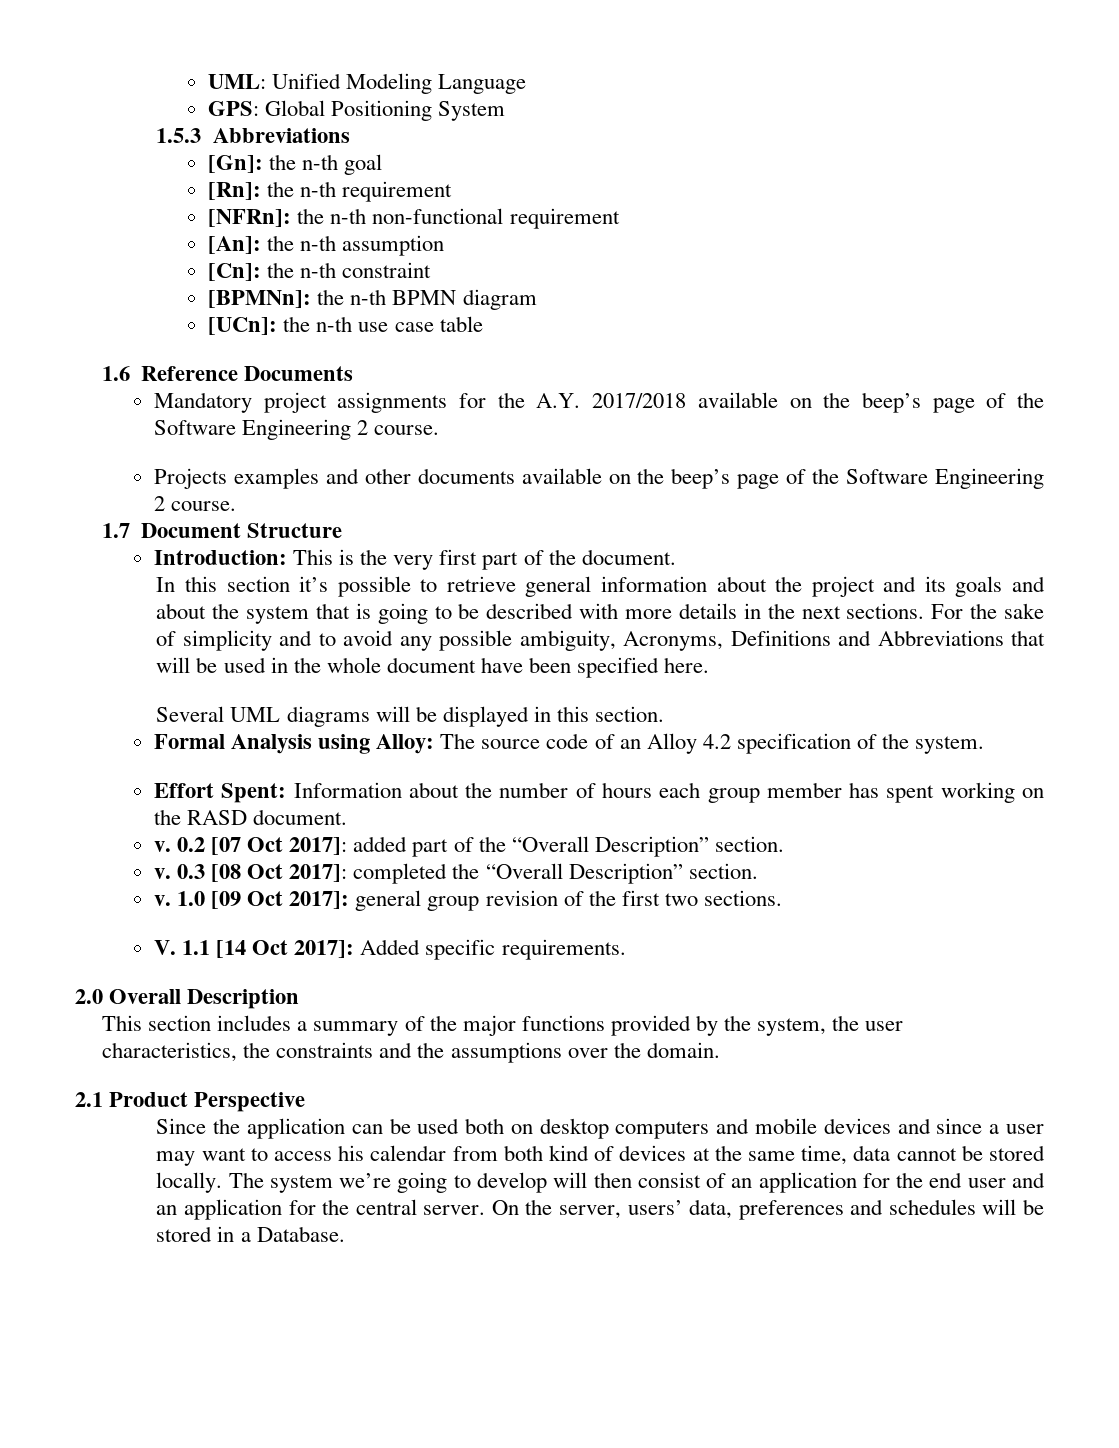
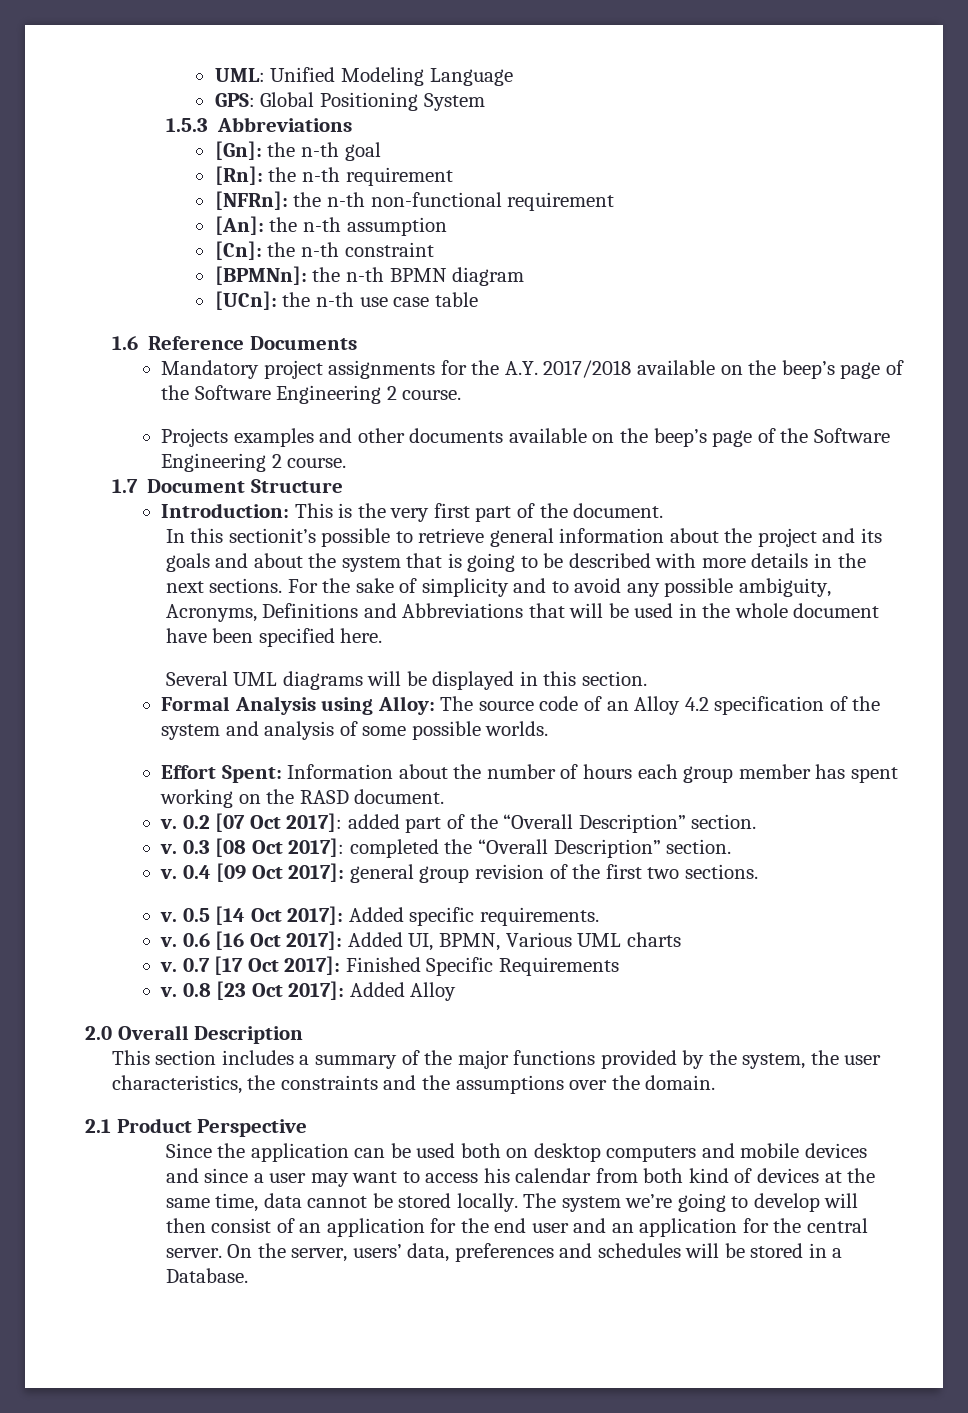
- In this section it’s possible to retrieve general information about the project and its goals and about the system that is going to be described with more details in the next sections.
+ In this sectionit’s possible to retrieve general information about the project and its goals and about the system that is going to be described with more details in the next sections.
- Formal Analysis using Alloy: The source code of an Alloy 4.2 specification of the system.
+ Formal Analysis using Alloy: The source code of an Alloy 4.2 specification of the system and analysis of some possible worlds.
- 1.0 [09 Oct 2017]: general group revision of the first two sections.
+ 0.4 [09 Oct 2017]: general group revision of the first two sections.
- V. 1.1 [14 Oct 2017]: Added specific requirements.
+ v. 0.5 [14 Oct 2017]: Added specific requirements.
+ v. 0.6 [16 Oct 2017]: Added UI, BPMN, Various UML charts
+ v. 0.7 [17 Oct 2017]: Finished Specific Requirements
+ v. 0.8 [23 Oct 2017]: Added Alloy

